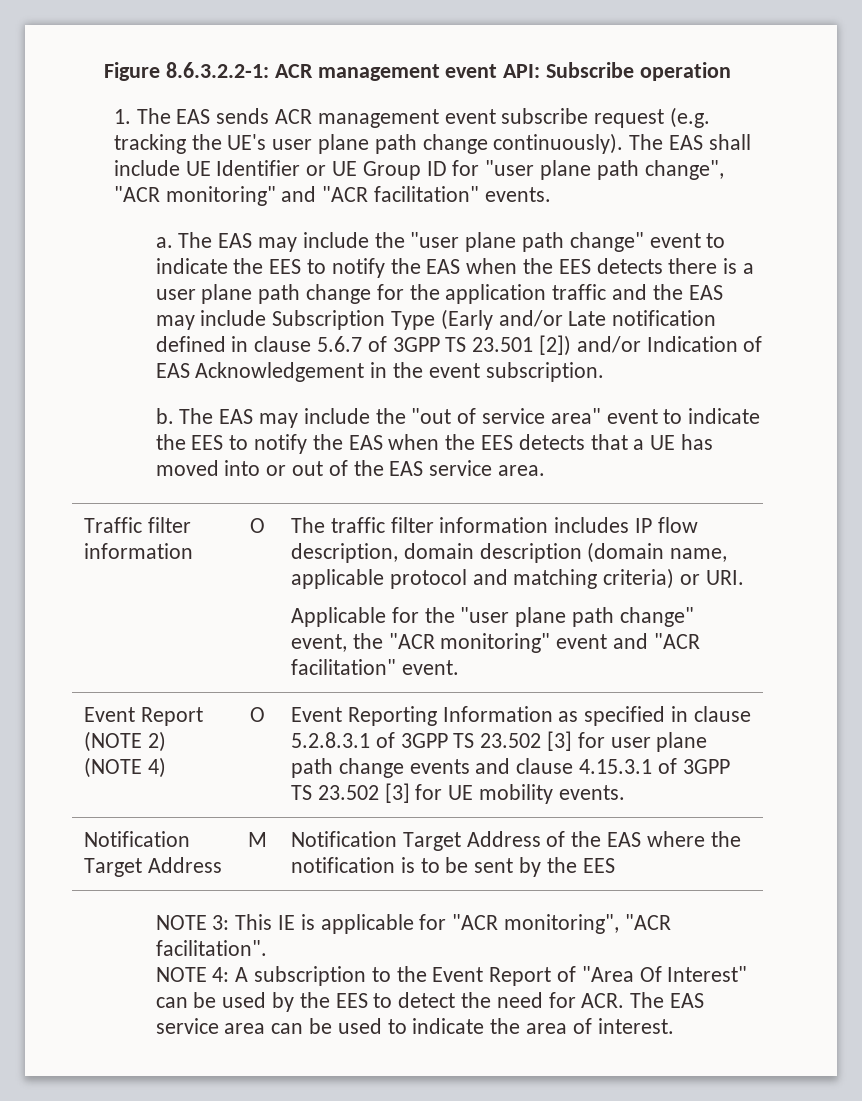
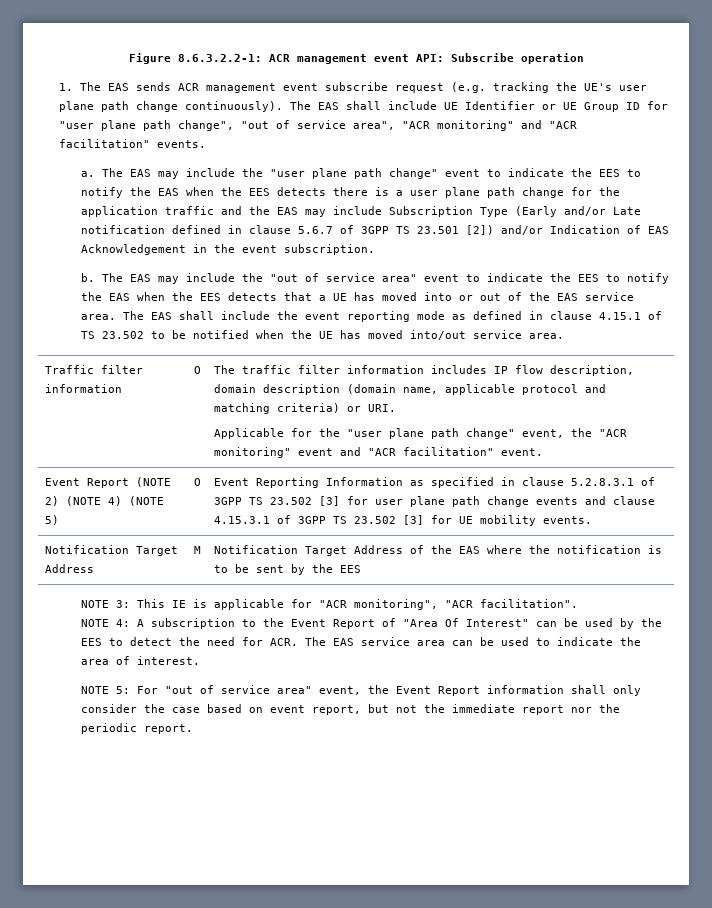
- The EAS shall include UE Identifier or UE Group ID for "user plane path change", "ACR monitoring" and "ACR facilitation" events.
+ The EAS shall include UE Identifier or UE Group ID for "user plane path change", "out of service area", "ACR monitoring" and "ACR facilitation" events.
+ The EAS shall include the event reporting mode as defined in clause 4.15.1 of TS 23.502 to be notified when the UE has moved into/out service area.
- Event Report (NOTE 2) (NOTE 4) | O | Event Reporting Information as specified in clause 5.2.8.3.1 of 3GPP TS 23.502 [3] for user plane path change events and clause 4.15.3.1 of 3GPP TS 23.502 [3] for UE mobility events.
+ Event Report (NOTE 2) (NOTE 4) (NOTE 5) | O | Event Reporting Information as specified in clause 5.2.8.3.1 of 3GPP TS 23.502 [3] for user plane path change events and clause 4.15.3.1 of 3GPP TS 23.502 [3] for UE mobility events.
+ NOTE 5: For "out of service area" event, the Event Report information shall only consider the case based on event report, but not the immediate report nor the periodic report.

